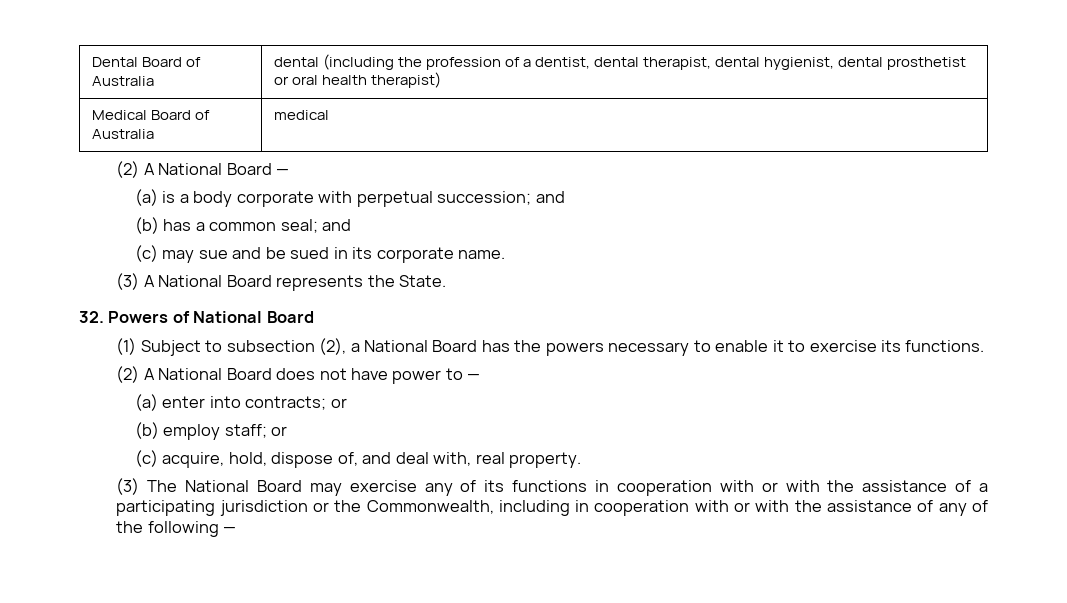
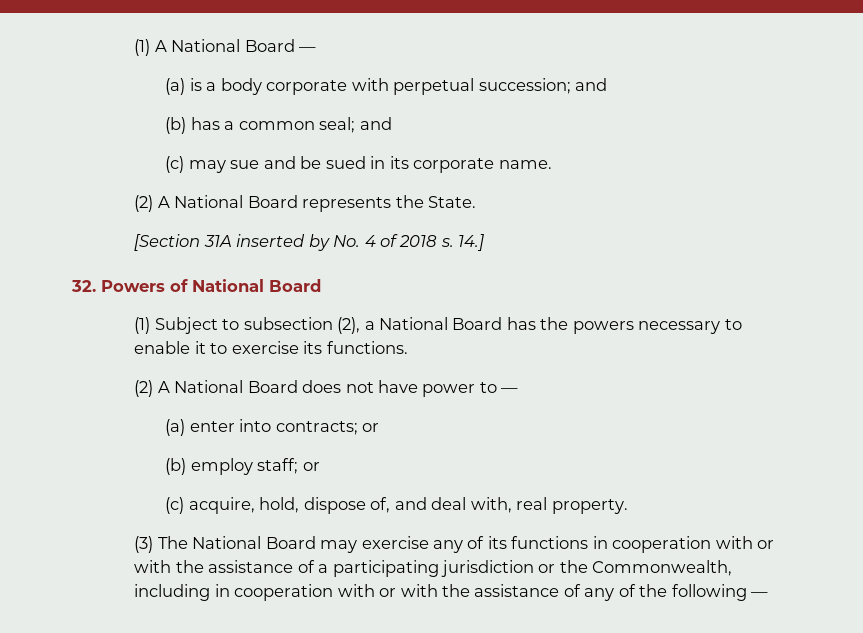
- Dental Board of Australia | dental (including the profession of a dentist, dental therapist, dental hygienist, dental prosthetist or oral health therapist)
- Medical Board of Australia | medical
- (2) A National Board —
+ (1) A National Board —
- (3) A National Board represents the State.
+ (2) A National Board represents the State.
+ [Section 31A inserted by No. 4 of 2018 s. 14.]

